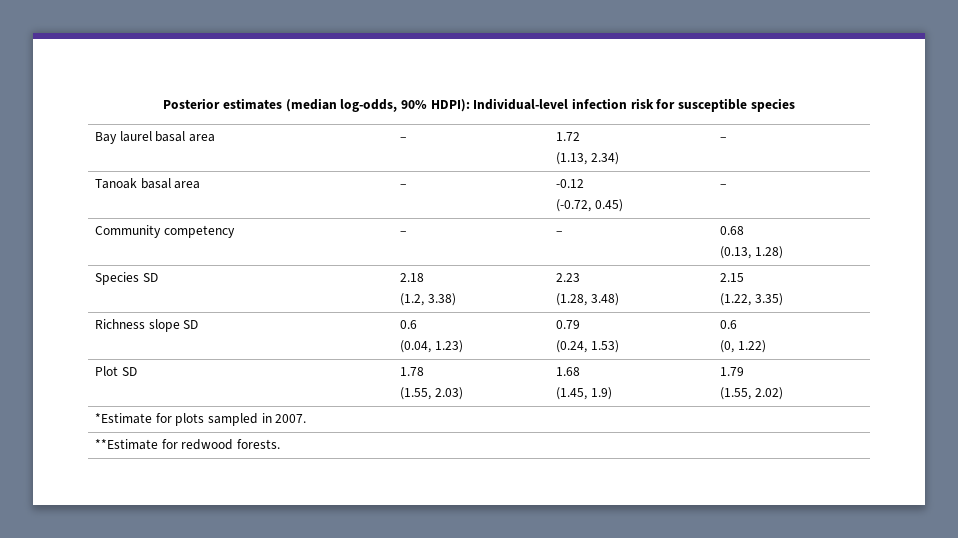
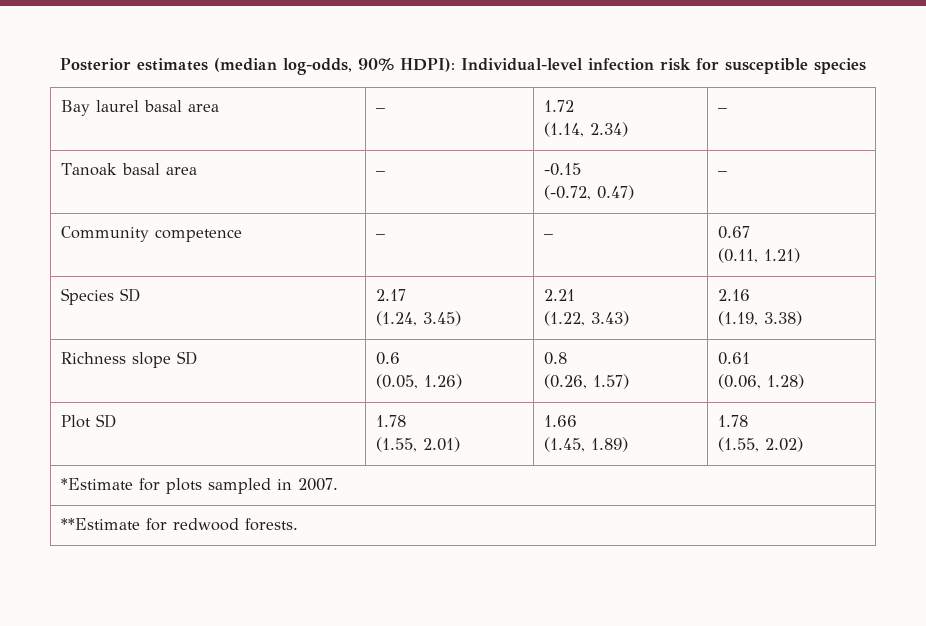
  Bay laurel basal area | – | 1.72
- (1.13, 2.34) | –
+ (1.14, 2.34) | –
- Tanoak basal area | – | -0.12
- (-0.72, 0.45) | –
+ Tanoak basal area | – | -0.15
+ (-0.72, 0.47) | –
- Community competency | – | – | 0.68
- (0.13, 1.28)
+ Community competence | – | – | 0.67
+ (0.11, 1.21)
- Species SD | 2.18
- (1.2, 3.38) | 2.23
- (1.28, 3.48) | 2.15
- (1.22, 3.35)
+ Species SD | 2.17
+ (1.24, 3.45) | 2.21
+ (1.22, 3.43) | 2.16
+ (1.19, 3.38)
  Richness slope SD | 0.6
- (0.04, 1.23) | 0.79
- (0.24, 1.53) | 0.6
- (0, 1.22)
+ (0.05, 1.26) | 0.8
+ (0.26, 1.57) | 0.61
+ (0.06, 1.28)
  Plot SD | 1.78
- (1.55, 2.03) | 1.68
- (1.45, 1.9) | 1.79
+ (1.55, 2.01) | 1.66
+ (1.45, 1.89) | 1.78

